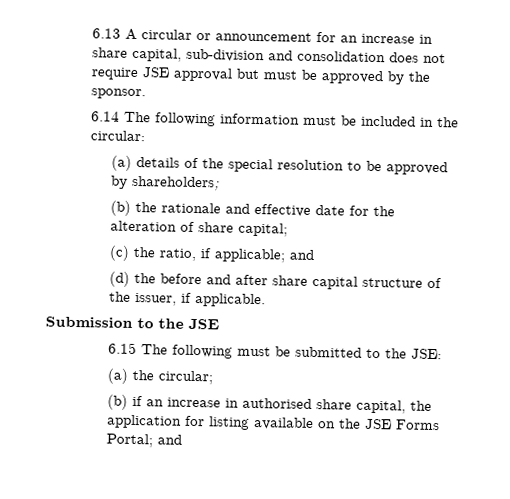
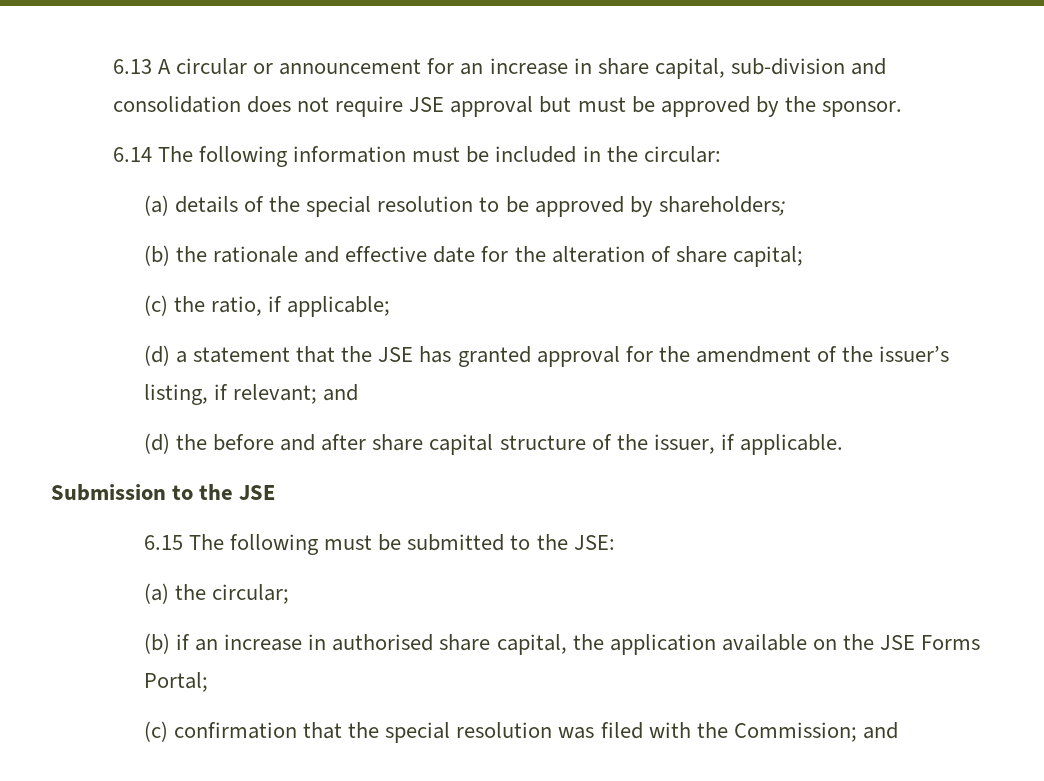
- (c) the ratio, if applicable; and
+ (c) the ratio, if applicable;
+ (d) a statement that the JSE has granted approval for the amendment of the issuer’s listing, if relevant; and
- (b) if an increase in authorised share capital, the application for listing available on the JSE Forms Portal; and
+ (b) if an increase in authorised share capital, the application available on the JSE Forms Portal;
+ (c) confirmation that the special resolution was filed with the Commission; and

